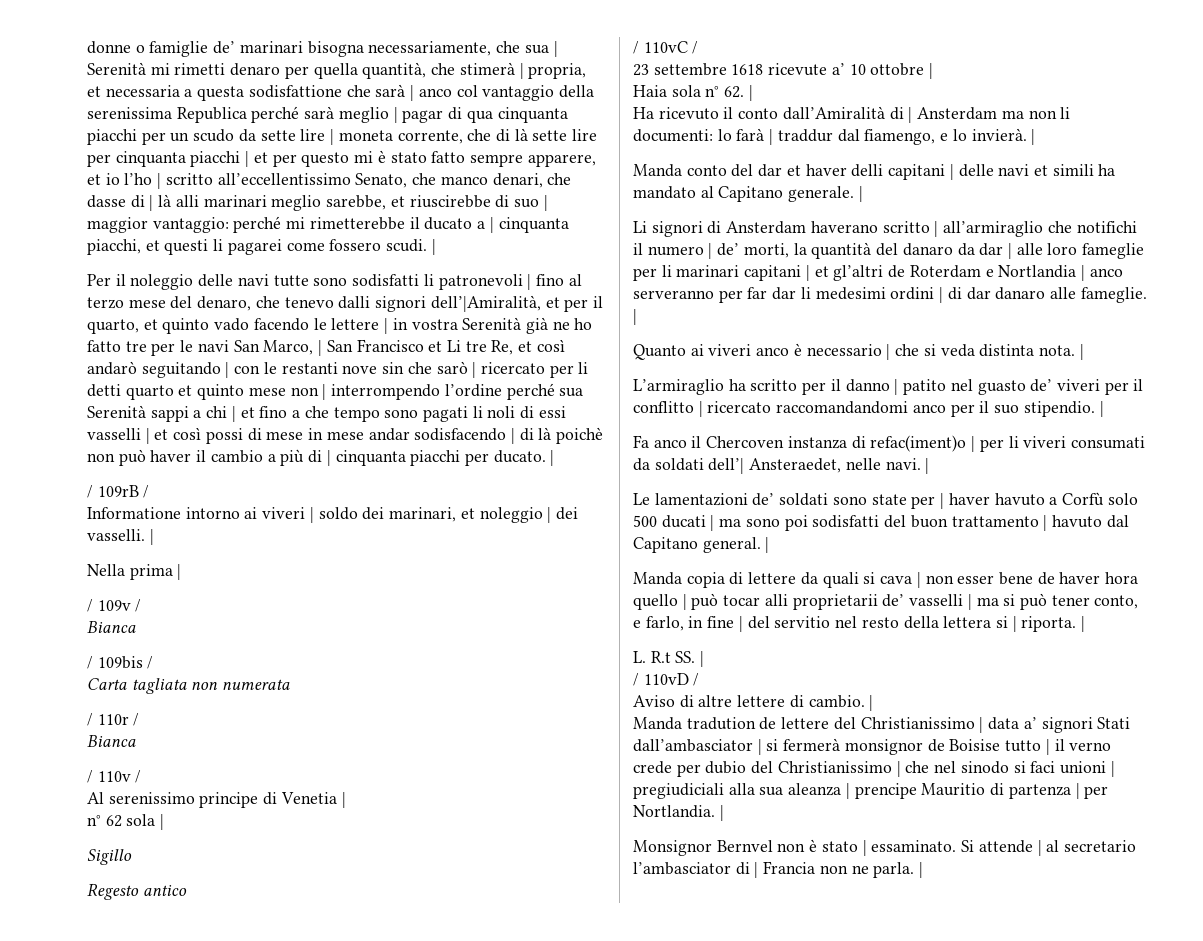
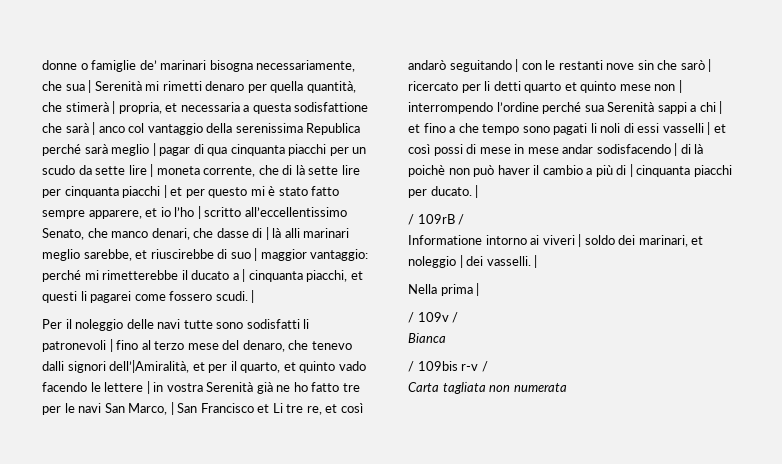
- Per il noleggio delle navi tutte sono sodisfatti li patronevoli | fino al terzo mese del denaro, che tenevo dalli signori dell’|Amiralità, et per il quarto, et quinto vado facendo le lettere | in vostra Serenità già ne ho fatto tre per le navi San Marco, | San Francisco et Li tre Re, et così andarò seguitando | con le restanti nove sin che sarò | ricercato per li detti quarto et quinto mese non | interrompendo l’ordine perché sua Serenità sappi a chi | et fino a che tempo sono pagati li noli di essi vasselli | et così possi di mese in mese andar sodisfacendo | di là poichè non può haver il cambio a più di | cinquanta piacchi per ducato.
+ Per il noleggio delle navi tutte sono sodisfatti li patronevoli | fino al terzo mese del denaro, che tenevo dalli signori dell’|Amiralità, et per il quarto, et quinto vado facendo le lettere | in vostra Serenità già ne ho fatto tre per le navi San Marco, | San Francisco et Li tre re, et così andarò seguitando | con le restanti nove sin che sarò | ricercato per li detti quarto et quinto mese non | interrompendo l’ordine perché sua Serenità sappi a chi | et fino a che tempo sono pagati li noli di essi vasselli | et così possi di mese in mese andar sodisfacendo | di là poichè non può haver il cambio a più di | cinquanta piacchi per ducato.
- / 109bis /
+ / 109bis r-v /
- / 110r /
- Bianca
- / 110v /
- Al serenissimo principe di Venetia |
- n° 62 sola |
- Sigillo
- Regesto antico
- / 110vC /
- 23 settembre 1618 ricevute a’ 10 ottobre |
- Haia sola n° 62. |
- Ha ricevuto il conto dall’Amiralità di | Ansterdam ma non li documenti: lo farà | traddur dal fiamengo, e lo invierà. |
- Manda conto del dar et haver delli capitani | delle navi et simili ha mandato al Capitano generale. |
- Li signori di Ansterdam haverano scritto | all’armiraglio che notifichi il numero | de’ morti, la quantità del danaro da dar | alle loro fameglie per li marinari capitani | et gl’altri de Roterdam e Nortlandia | anco serveranno per far dar li medesimi ordini | di dar danaro alle fameglie. |
- Quanto ai viveri anco è necessario | che si veda distinta nota. |
- L’armiraglio ha scritto per il danno | patito nel guasto de’ viveri per il conflitto | ricercato raccomandandomi anco per il suo stipendio. |
- Fa anco il Chercoven instanza di refac(iment)o | per li viveri consumati da soldati dell’| Ansteraedet, nelle navi. |
- Le lamentazioni de’ soldati sono state per | haver havuto a Corfù solo 500 ducati | ma sono poi sodisfatti del buon trattamento | havuto dal Capitano general. |
- Manda copia di lettere da quali si cava | non esser bene de haver hora quello | può tocar alli proprietarii de’ vasselli | ma si può tener conto, e farlo, in fine | del servitio nel resto della lettera si | riporta. |
- L. R.t SS. |
- / 110vD /
- Aviso di altre lettere di cambio. |
- Manda tradution de lettere del Christianissimo | data a’ signori Stati dall’ambasciator | si fermerà monsignor de Boisise tutto | il verno crede per dubio del Christianissimo | che nel sinodo si faci unioni | pregiudiciali alla sua aleanza | prencipe Mauritio di partenza | per Nortlandia. |
- Monsignor Bernvel non è stato | essaminato. Si attende | al secretario l’ambasciator di | Francia non ne parla. |

